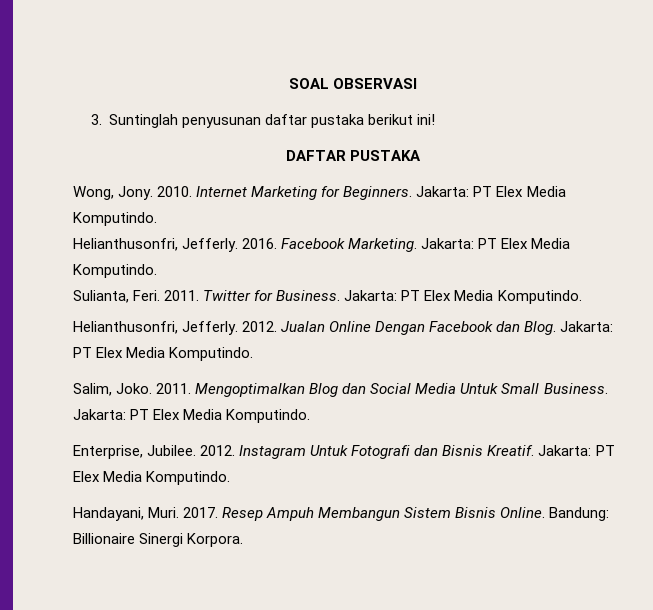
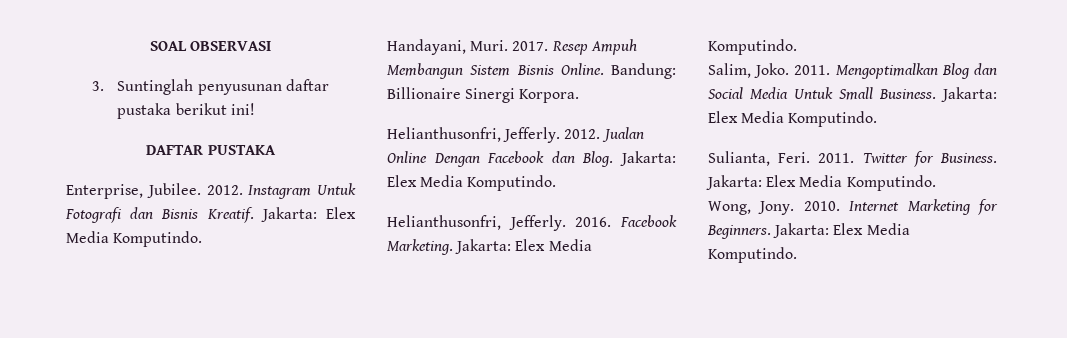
- Wong, Jony. 2010. Internet Marketing for Beginners. Jakarta: PT Elex Media Komputindo.
- Helianthusonfri, Jefferly. 2016. Facebook Marketing. Jakarta: PT Elex Media Komputindo.
- Sulianta, Feri. 2011. Twitter for Business. Jakarta: PT Elex Media Komputindo.
- Helianthusonfri, Jefferly. 2012. Jualan Online Dengan Facebook dan Blog. Jakarta: PT Elex Media Komputindo.
- Salim, Joko. 2011. Mengoptimalkan Blog dan Social Media Untuk Small Business. Jakarta: PT Elex Media Komputindo.
- Instagram Untuk Fotografi dan Bisnis Kreatif. Jakarta: PT Elex Media Komputindo.
+ Instagram Untuk Fotografi dan Bisnis Kreatif. Jakarta: Elex Media Komputindo.
+ Helianthusonfri, Jefferly. 2012. Jualan Online Dengan Facebook dan Blog. Jakarta: Elex Media Komputindo.
+ Helianthusonfri, Jefferly. 2016. Facebook Marketing. Jakarta: Elex Media Komputindo.
+ Salim, Joko. 2011. Mengoptimalkan Blog dan Social Media Untuk Small Business. Jakarta: Elex Media Komputindo.
+ Sulianta, Feri. 2011. Twitter for Business. Jakarta: Elex Media Komputindo.
+ Wong, Jony. 2010. Internet Marketing for Beginners. Jakarta: Elex Media Komputindo.

